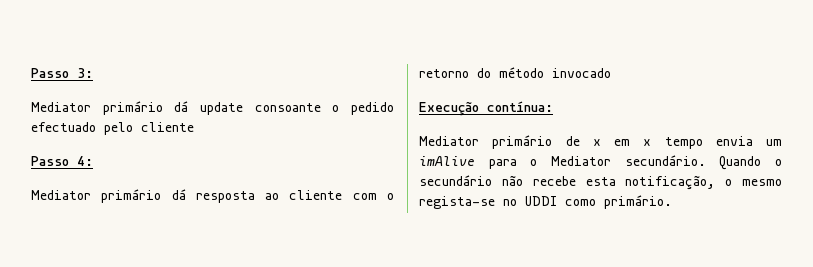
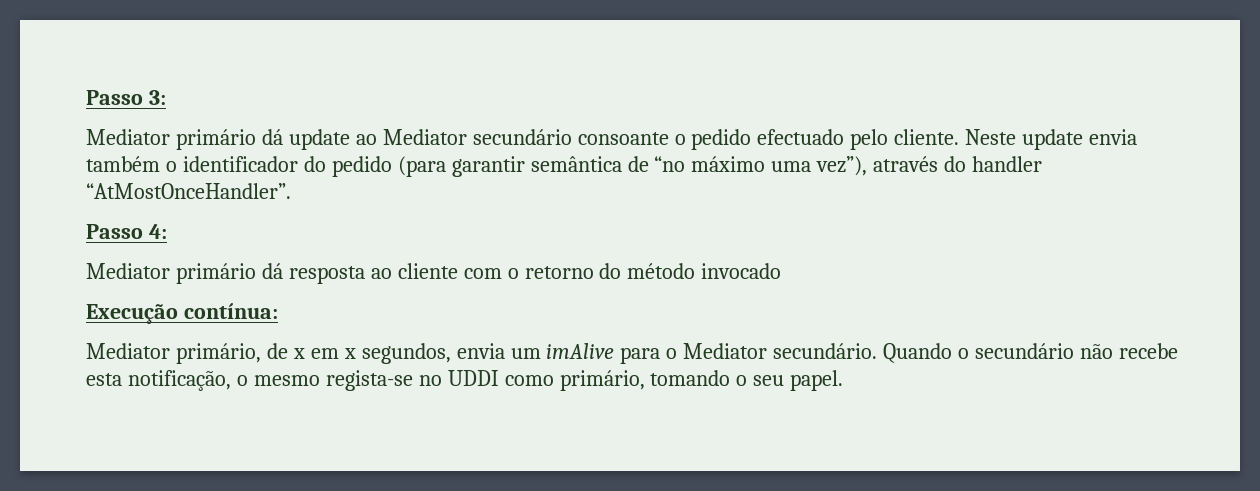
- Mediator primário dá update consoante o pedido efectuado pelo cliente
+ Mediator primário dá update ao Mediator secundário consoante o pedido efectuado pelo cliente. Neste update envia também o identificador do pedido (para garantir semântica de “no máximo uma vez”), através do handler “AtMostOnceHandler”.
- Mediator primário de x em x tempo envia um imAlive para o Mediator secundário.
+ Mediator primário, de x em x segundos, envia um imAlive para o Mediator secundário.
- Quando o secundário não recebe esta notificação, o mesmo regista-se no UDDI como primário.
+ Quando o secundário não recebe esta notificação, o mesmo regista-se no UDDI como primário, tomando o seu papel.

